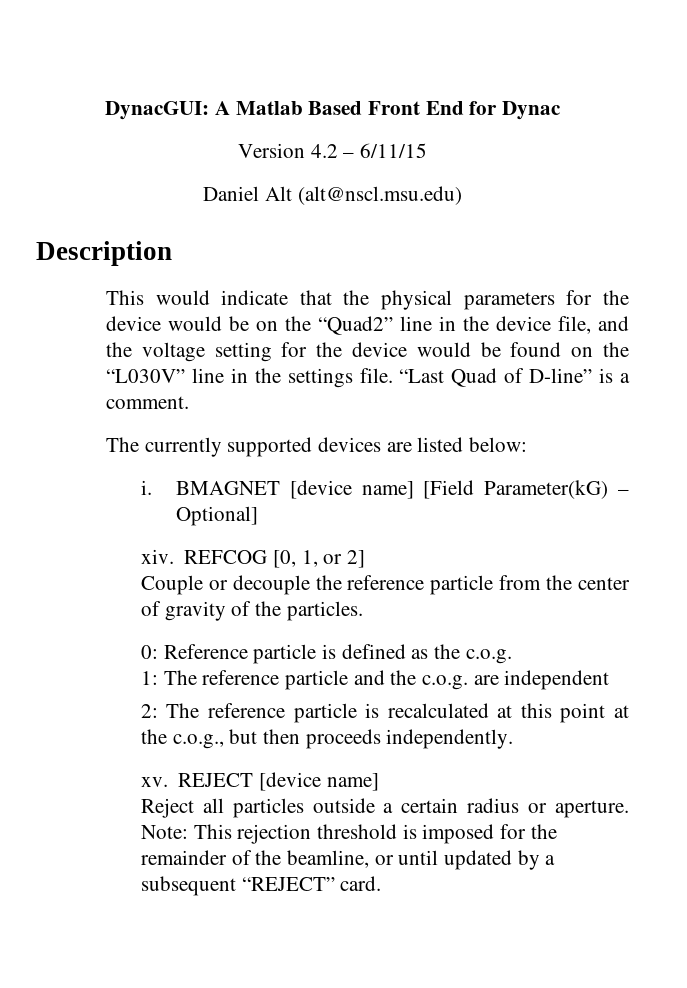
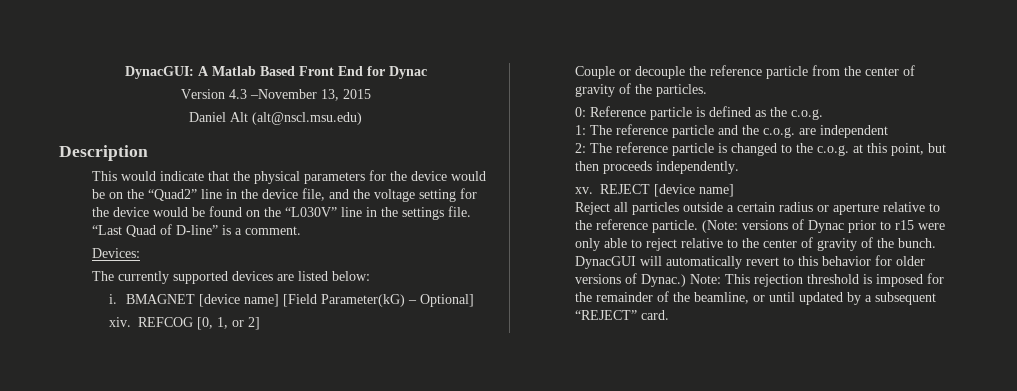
- Version 4.2 – 6/11/15
+ Version 4.3 –November 13, 2015
+ Devices:
- 2: The reference particle is recalculated at this point at the c.o.g., but then proceeds independently.
+ 2: The reference particle is changed to the c.o.g. at this point, but then proceeds independently.
- Reject all particles outside a certain radius or aperture.
+ Reject all particles outside a certain radius or aperture relative to the reference particle. (Note: versions of Dynac prior to r15 were only able to reject relative to the center of gravity of the bunch. DynacGUI will automatically revert to this behavior for older versions of Dynac.)

